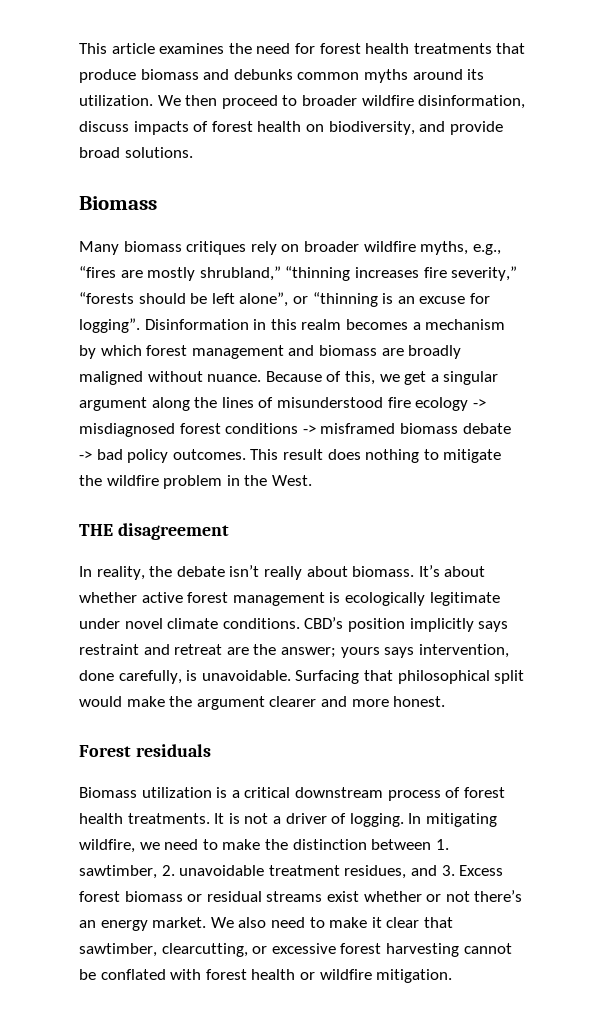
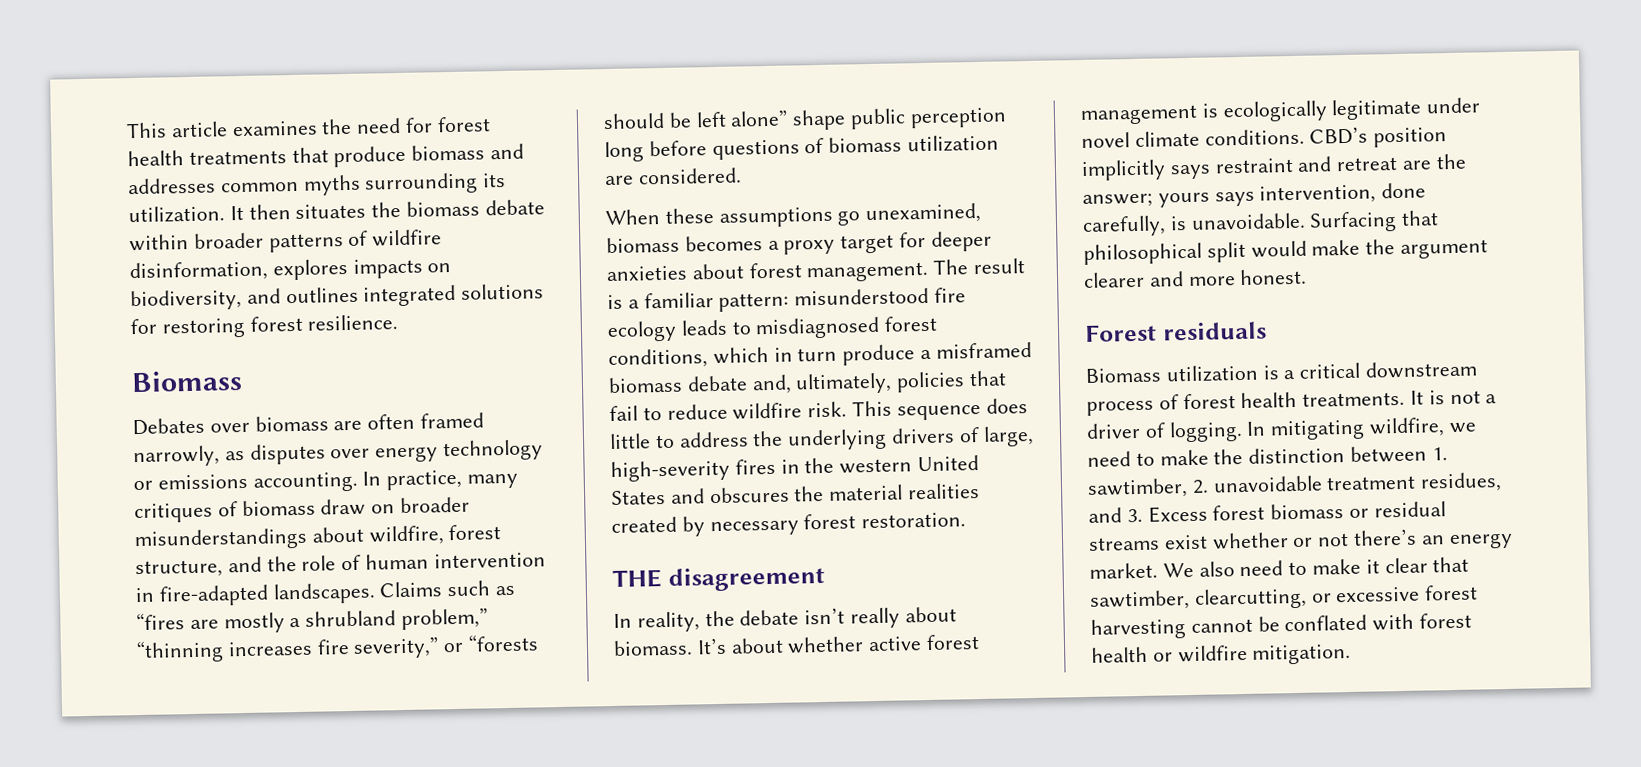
- This article examines the need for forest health treatments that produce biomass and debunks common myths around its utilization.
+ This article examines the need for forest health treatments that produce biomass and addresses common myths surrounding its utilization.
- We then proceed to broader wildfire disinformation, discuss impacts of forest health on biodiversity, and provide broad solutions.
+ It then situates the biomass debate within broader patterns of wildfire disinformation, explores impacts on biodiversity, and outlines integrated solutions for restoring forest resilience.
  Biomass
- Many biomass critiques rely on broader wildfire myths, e.g., “fires are mostly shrubland,” “thinning increases fire severity,” “forests should be left alone”, or “thinning is an excuse for logging”. Disinformation in this realm becomes a mechanism by which forest management and biomass are broadly maligned without nuance. Because of this, we get a singular argument along the lines of misunderstood fire ecology -> misdiagnosed forest conditions -> misframed biomass debate -> bad policy outcomes. This result does nothing to mitigate the wildfire problem in the West.
+ Debates over biomass are often framed narrowly, as disputes over energy technology or emissions accounting. In practice, many critiques of biomass draw on broader misunderstandings about wildfire, forest structure, and the role of human intervention in fire-adapted landscapes. Claims such as “fires are mostly a shrubland problem,” “thinning increases fire severity,” or “forests should be left alone” shape public perception long before questions of biomass utilization are considered.
+ When these assumptions go unexamined, biomass becomes a proxy target for deeper anxieties about forest management. The result is a familiar pattern: misunderstood fire ecology leads to misdiagnosed forest conditions, which in turn produce a misframed biomass debate and, ultimately, policies that fail to reduce wildfire risk. This sequence does little to address the underlying drivers of large, high-severity fires in the western United States and obscures the material realities created by necessary forest restoration.

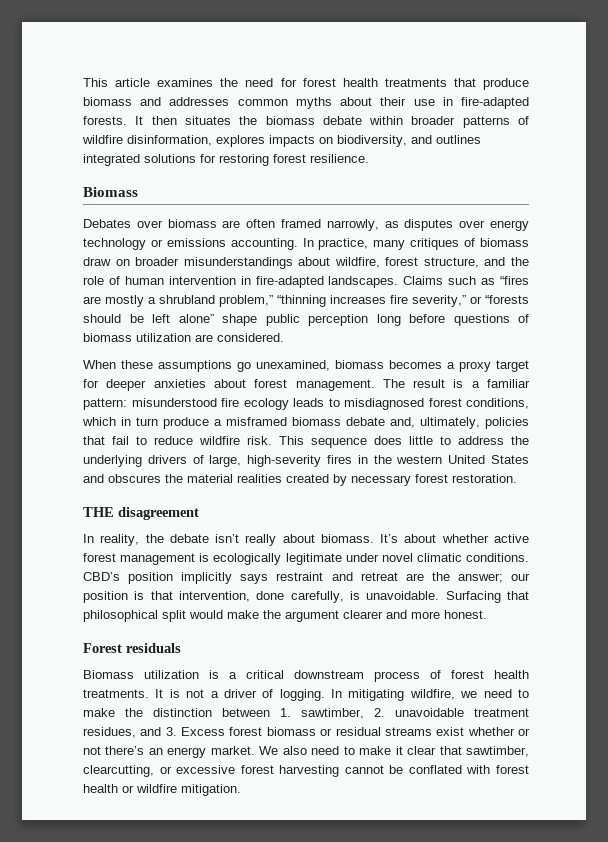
- This article examines the need for forest health treatments that produce biomass and addresses common myths surrounding its utilization.
+ This article examines the need for forest health treatments that produce biomass and addresses common myths about their use in fire-adapted forests.
- It’s about whether active forest management is ecologically legitimate under novel climate conditions.
+ It’s about whether active forest management is ecologically legitimate under novel climatic conditions.
- CBD’s position implicitly says restraint and retreat are the answer; yours says intervention, done carefully, is unavoidable.
+ CBD’s position implicitly says restraint and retreat are the answer; our position is that intervention, done carefully, is unavoidable.

